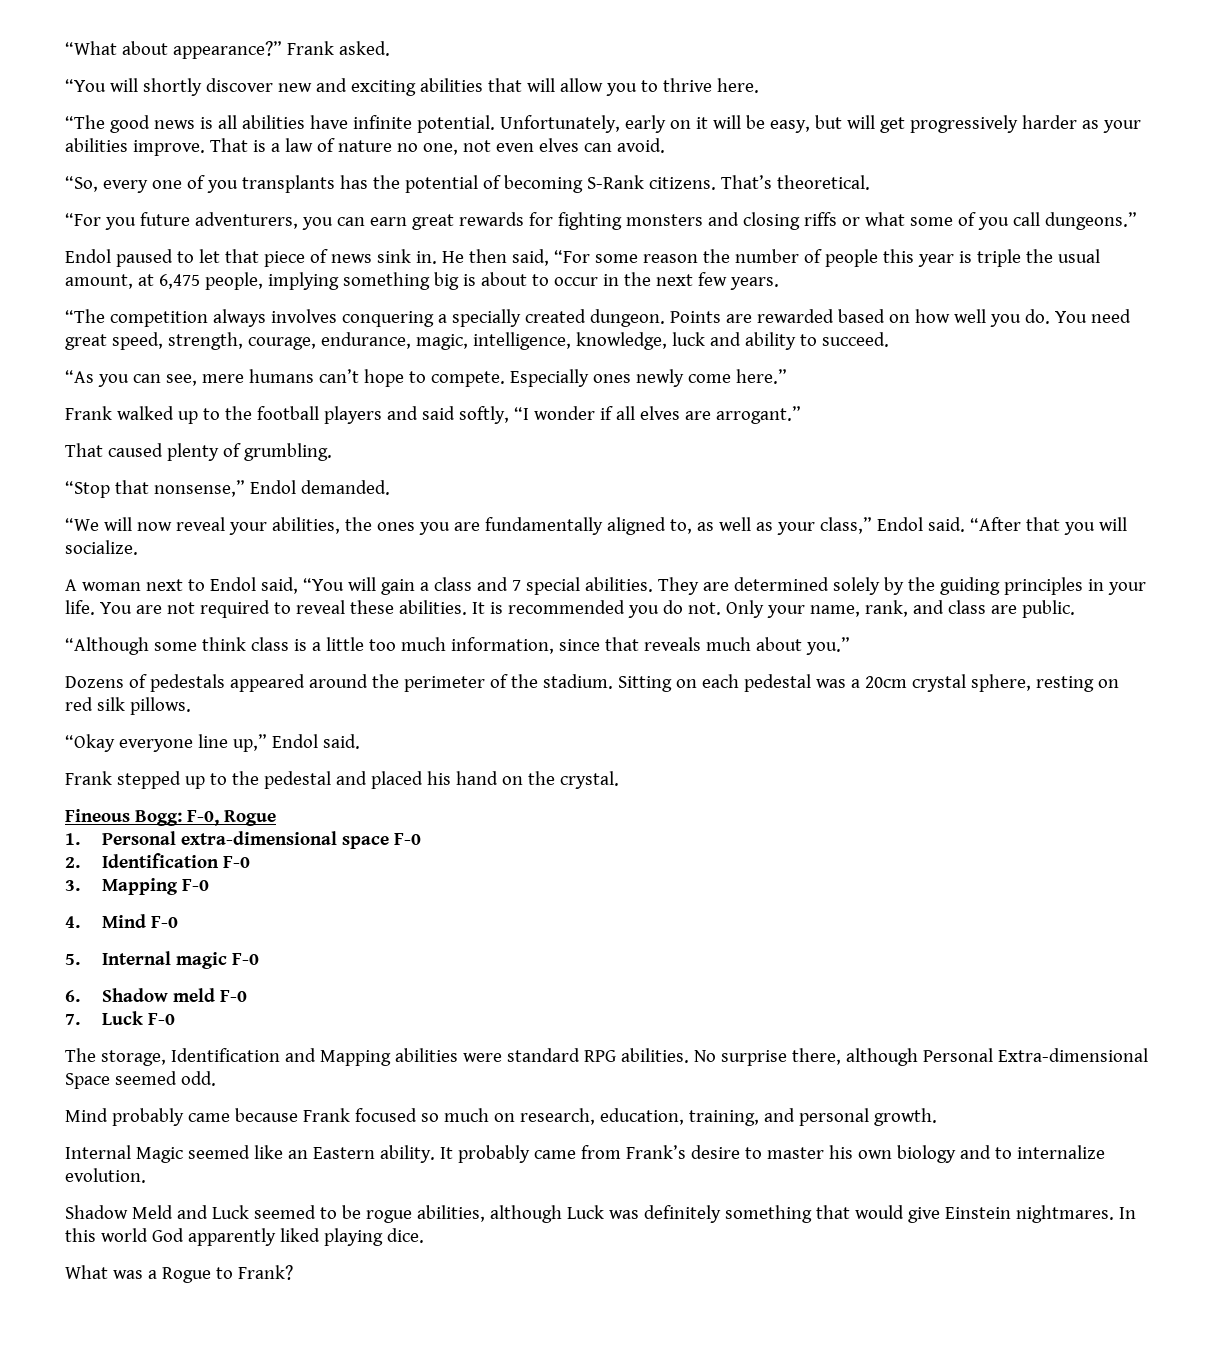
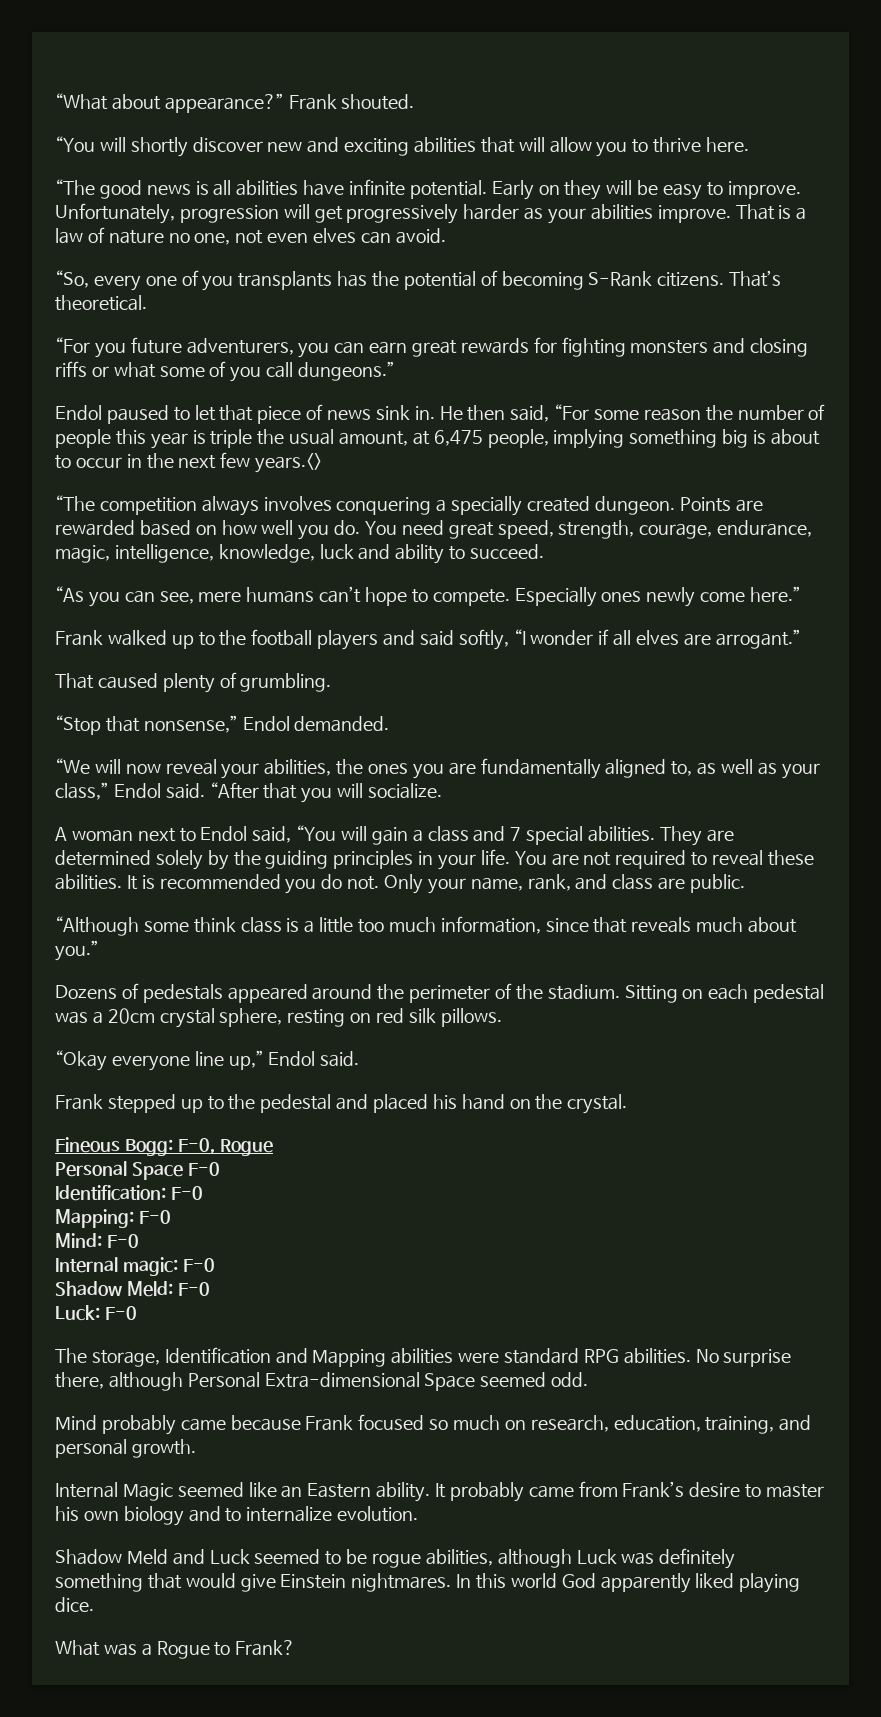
- Frank asked.
+ Frank shouted.
- Unfortunately, early on it will be easy, but will get progressively harder as your abilities improve.
+ Early on they will be easy to improve. Unfortunately, progression will get progressively harder as your abilities improve.
- He then said, “For some reason the number of people this year is triple the usual amount, at 6,475 people, implying something big is about to occur in the next few years.
+ He then said, “For some reason the number of people this year is triple the usual amount, at 6,475 people, implying something big is about to occur in the next few years.<>
- 1. Personal extra-dimensional space F-0
- 2. Identification F-0
- 3. Mapping F-0
- 4. Mind F-0
- 5. Internal magic F-0
- 6. Shadow meld F-0
- 7. Luck F-0
+ Personal Space F-0
+ Identification: F-0
+ Mapping: F-0
+ Mind: F-0
+ Internal magic: F-0
+ Shadow Meld: F-0
+ Luck: F-0

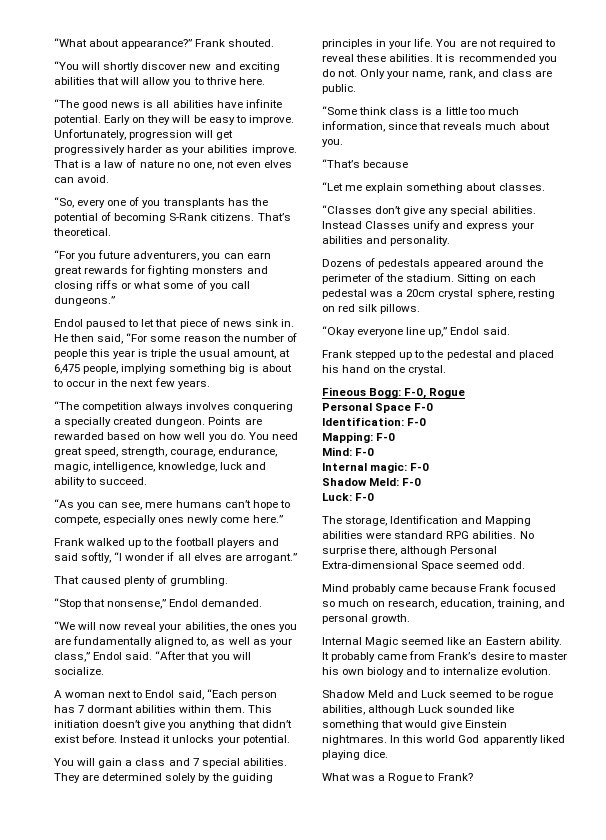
- He then said, “For some reason the number of people this year is triple the usual amount, at 6,475 people, implying something big is about to occur in the next few years.<>
+ He then said, “For some reason the number of people this year is triple the usual amount, at 6,475 people, implying something big is about to occur in the next few years.
- “As you can see, mere humans can’t hope to compete. Especially ones newly come here.”
+ “As you can see, mere humans can’t hope to compete, especially ones newly come here.”
- A woman next to Endol said, “You will gain a class and 7 special abilities.
+ A woman next to Endol said, “Each person has 7 dormant abilities within them. This initiation doesn’t give you anything that didn’t exist before. Instead it unlocks your potential.
+ You will gain a class and 7 special abilities.
- “Although some think class is a little too much information, since that reveals much about you.”
+ “Some think class is a little too much information, since that reveals much about you.
+ “That’s because
+ “Let me explain something about classes.
+ “Classes don’t give any special abilities. Instead Classes unify and express your abilities and personality.
- Shadow Meld and Luck seemed to be rogue abilities, although Luck was definitely something that would give Einstein nightmares.
+ Shadow Meld and Luck seemed to be rogue abilities, although Luck sounded like something that would give Einstein nightmares.

